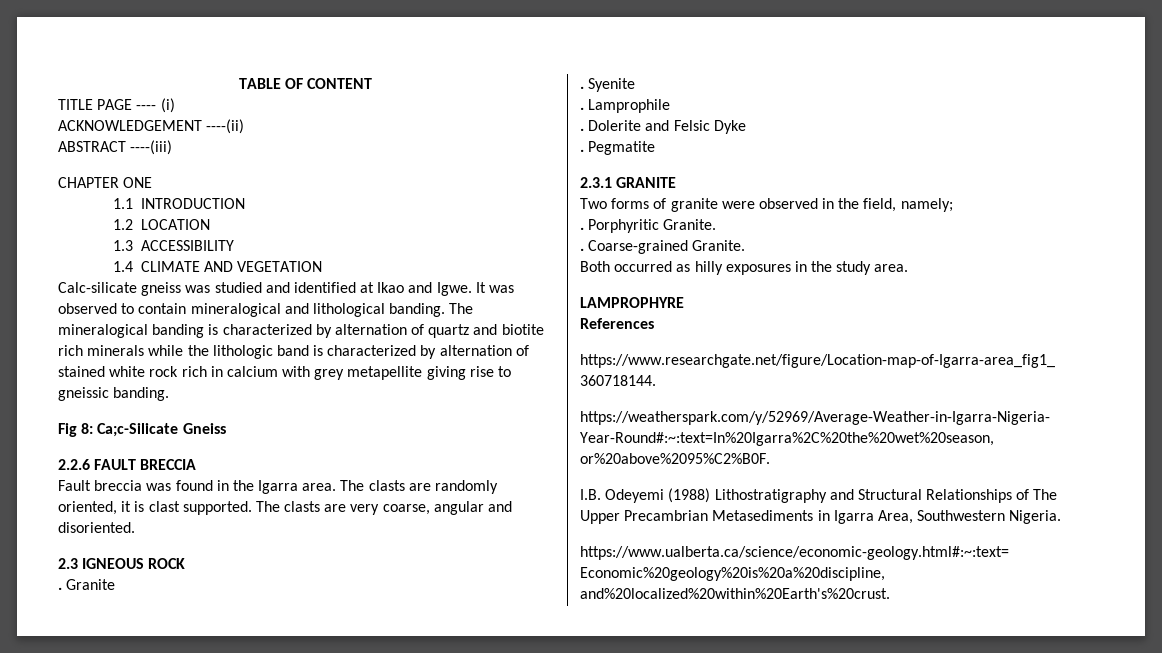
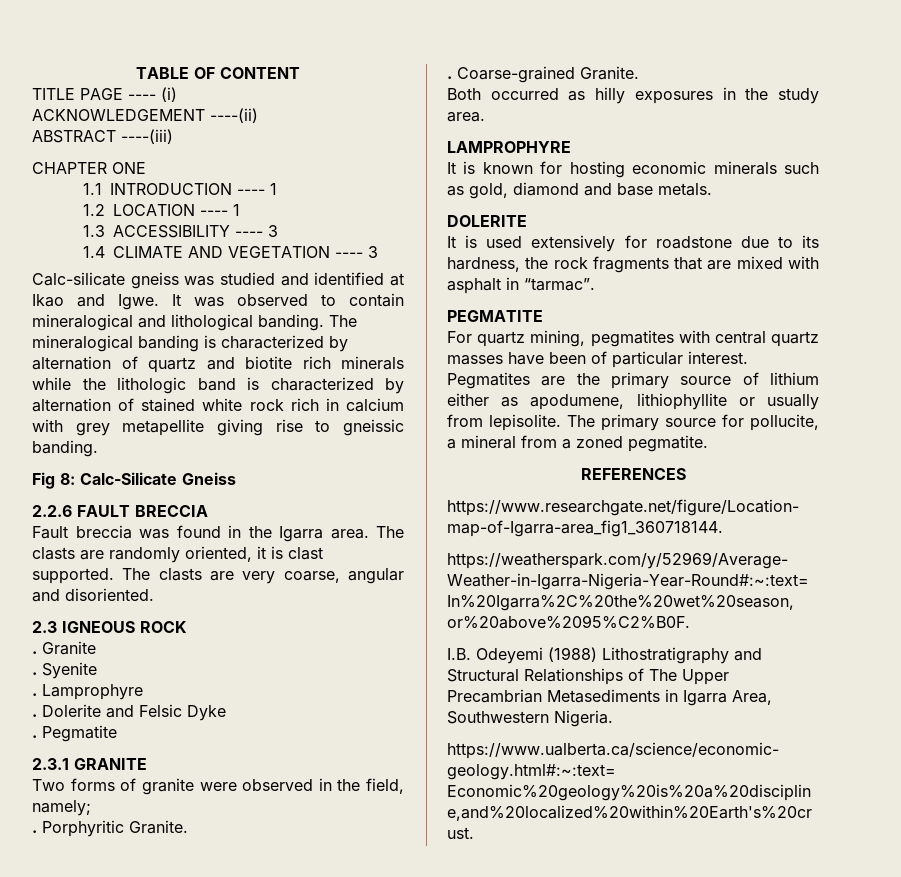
- 1.1 INTRODUCTION
+ 1.1 INTRODUCTION ---- 1
- 1.2 LOCATION
+ 1.2 LOCATION ---- 1
- 1.3 ACCESSIBILITY
+ 1.3 ACCESSIBILITY ---- 3
- 1.4 CLIMATE AND VEGETATION
+ 1.4 CLIMATE AND VEGETATION ---- 3
- Fig 8: Ca;c-Silicate Gneiss
+ Fig 8: Calc-Silicate Gneiss
- Lamprophile
+ Lamprophyre
- References
+ It is known for hosting economic minerals such as gold, diamond and base metals.
+ DOLERITE
+ It is used extensively for roadstone due to its hardness, the rock fragments that are mixed with asphalt in “tarmac”.
+ PEGMATITE
+ For quartz mining, pegmatites with central quartz masses have been of particular interest. Pegmatites are the primary source of lithium either as apodumene, lithiophyllite or usually from lepisolite. The primary source for pollucite, a mineral from a zoned pegmatite.
+ REFERENCES

